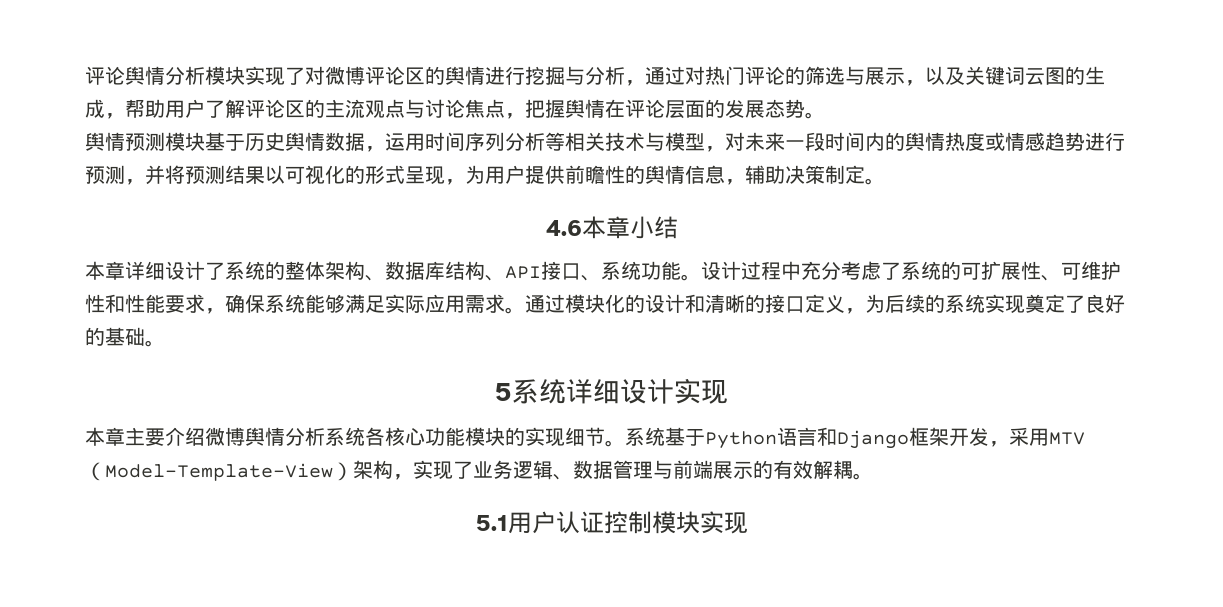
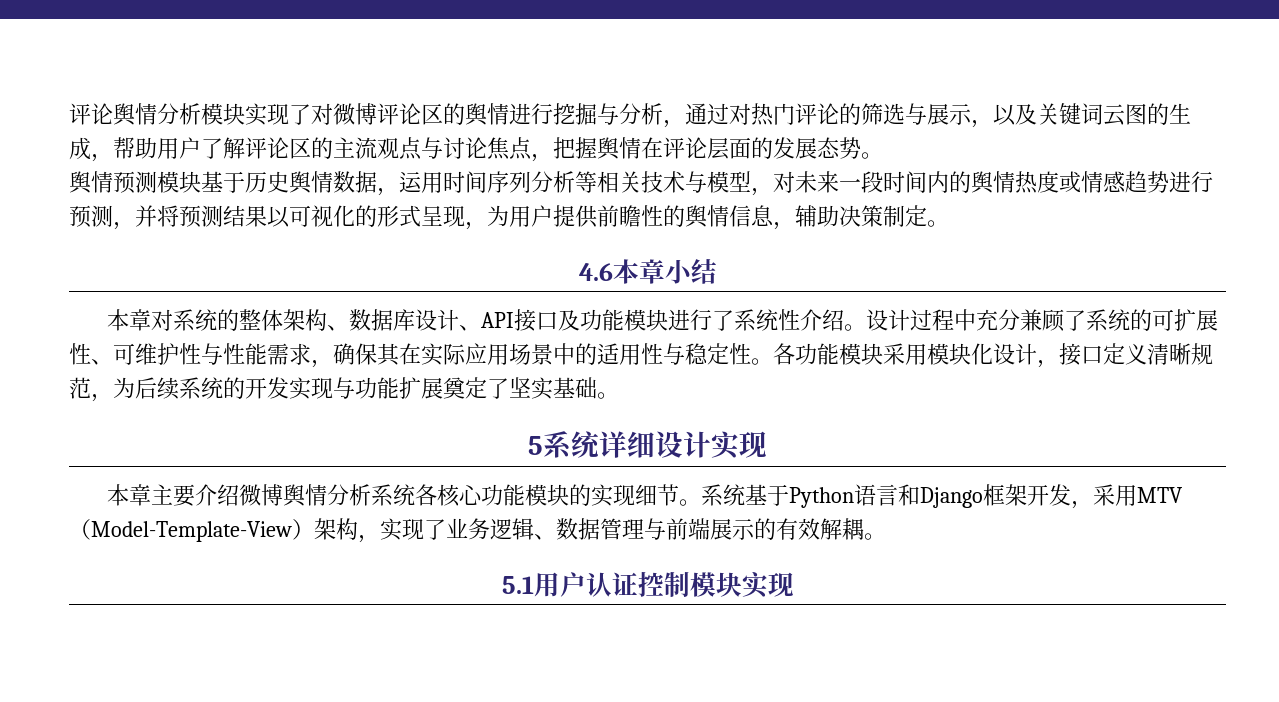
- 本章详细设计了系统的整体架构、数据库结构、API接口、系统功能。
+ 本章对系统的整体架构、数据库设计、API接口及功能模块进行了系统性介绍。
- 设计过程中充分考虑了系统的可扩展性、可维护性和性能要求，确保系统能够满足实际应用需求。通过模块化的设计和清晰的接口定义，为后续的系统实现奠定了良好的基础。
+ 设计过程中充分兼顾了系统的可扩展性、可维护性与性能需求，确保其在实际应用场景中的适用性与稳定性。各功能模块采用模块化设计，接口定义清晰规范，为后续系统的开发实现与功能扩展奠定了坚实基础。

